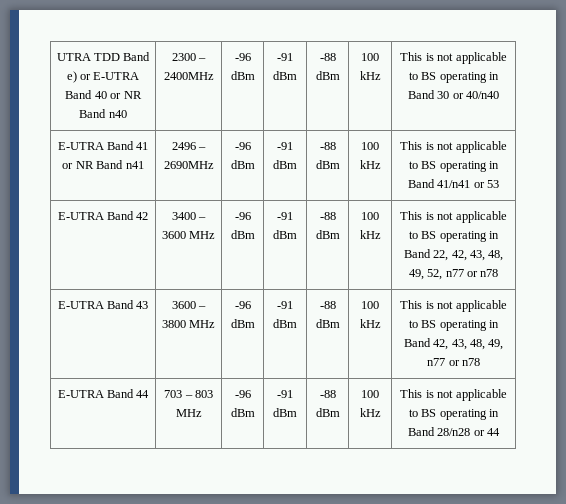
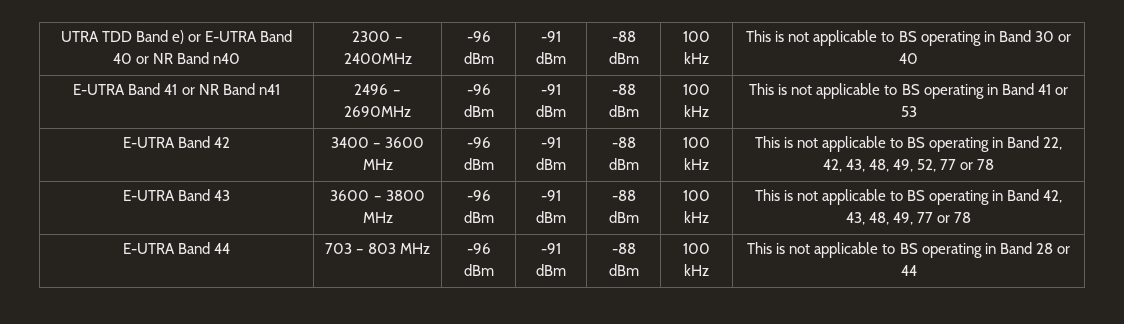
- UTRA TDD Band e) or E-UTRA Band 40 or NR Band n40 | 2300 – 2400MHz | -96 dBm | -91 dBm | -88 dBm | 100 kHz | This is not applicable to BS operating in Band 30 or 40/n40
+ UTRA TDD Band e) or E-UTRA Band 40 or NR Band n40 | 2300 – 2400MHz | -96 dBm | -91 dBm | -88 dBm | 100 kHz | This is not applicable to BS operating in Band 30 or 40
- E-UTRA Band 41 or NR Band n41 | 2496 – 2690MHz | -96 dBm | -91 dBm | -88 dBm | 100 kHz | This is not applicable to BS operating in Band 41/n41 or 53
+ E-UTRA Band 41 or NR Band n41 | 2496 – 2690MHz | -96 dBm | -91 dBm | -88 dBm | 100 kHz | This is not applicable to BS operating in Band 41 or 53
- E-UTRA Band 42 | 3400 – 3600 MHz | -96 dBm | -91 dBm | -88 dBm | 100 kHz | This is not applicable to BS operating in Band 22, 42, 43, 48, 49, 52, n77 or n78
+ E-UTRA Band 42 | 3400 – 3600 MHz | -96 dBm | -91 dBm | -88 dBm | 100 kHz | This is not applicable to BS operating in Band 22, 42, 43, 48, 49, 52, 77 or 78
- E-UTRA Band 43 | 3600 – 3800 MHz | -96 dBm | -91 dBm | -88 dBm | 100 kHz | This is not applicable to BS operating in Band 42, 43, 48, 49, n77 or n78
+ E-UTRA Band 43 | 3600 – 3800 MHz | -96 dBm | -91 dBm | -88 dBm | 100 kHz | This is not applicable to BS operating in Band 42, 43, 48, 49, 77 or 78
- E-UTRA Band 44 | 703 – 803 MHz | -96 dBm | -91 dBm | -88 dBm | 100 kHz | This is not applicable to BS operating in Band 28/n28 or 44
+ E-UTRA Band 44 | 703 – 803 MHz | -96 dBm | -91 dBm | -88 dBm | 100 kHz | This is not applicable to BS operating in Band 28 or 44

